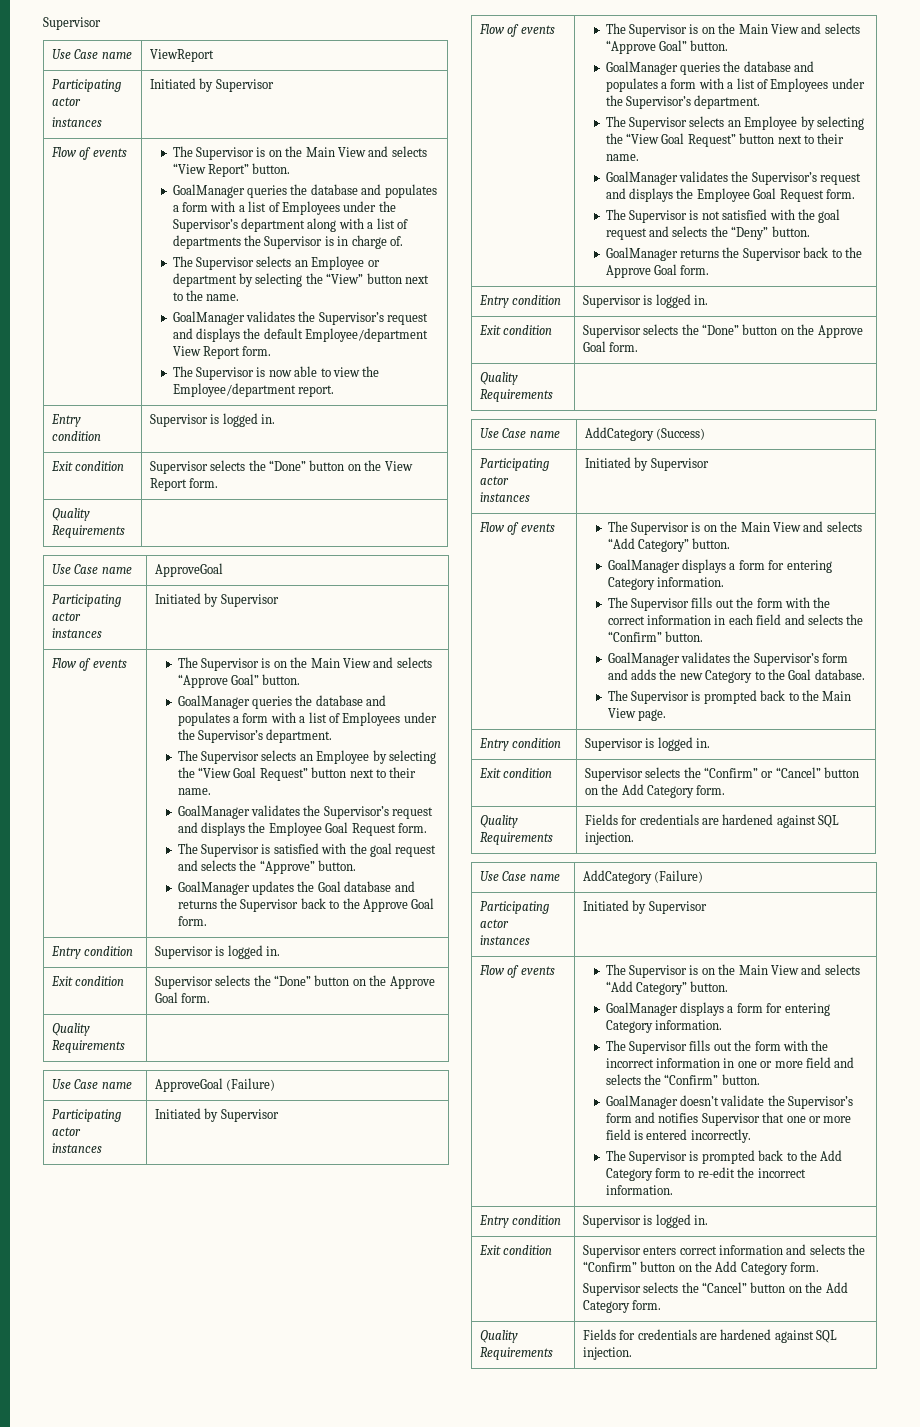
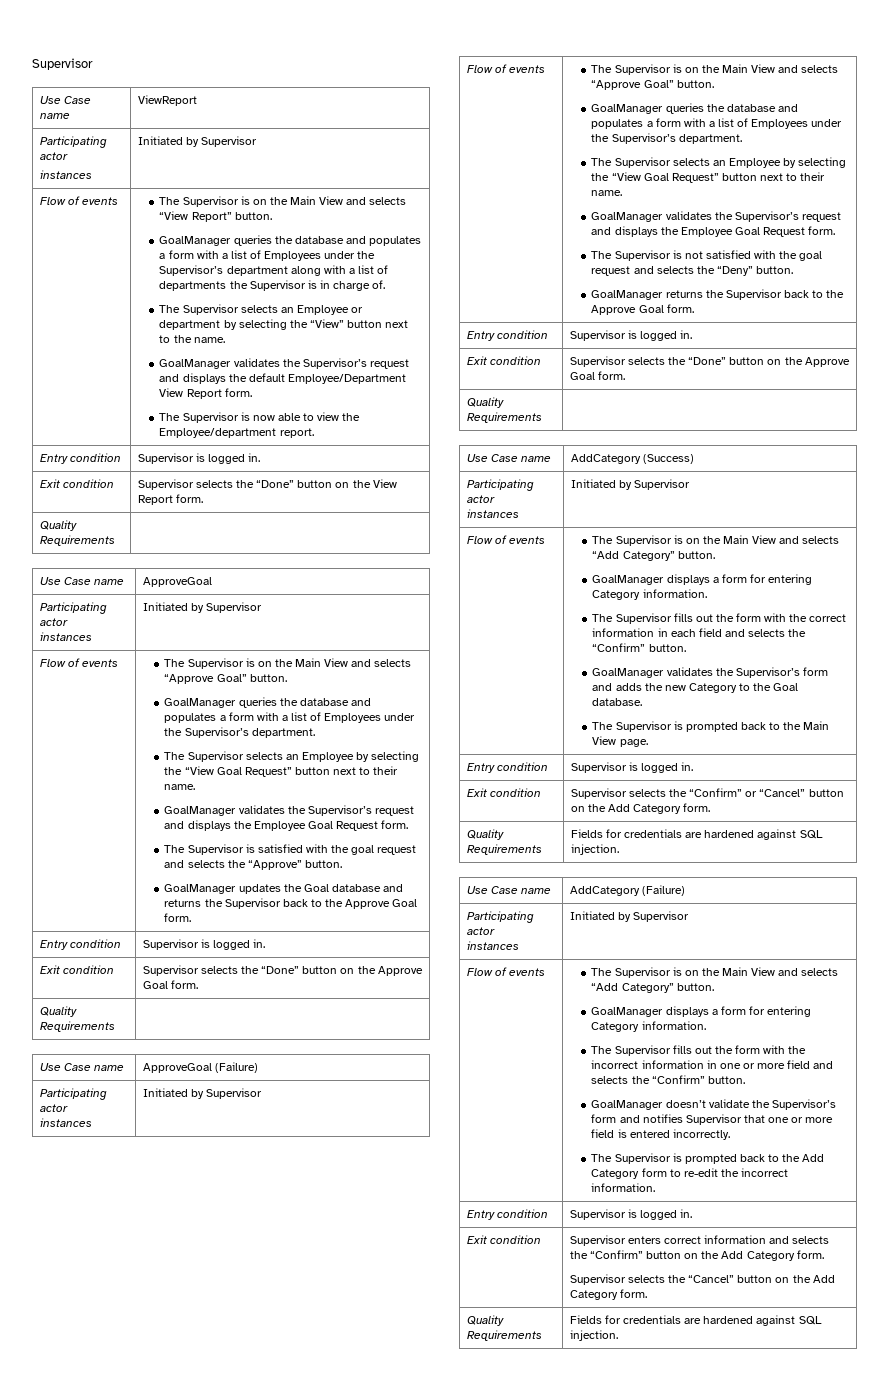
- GoalManager validates the Supervisor’s request and displays the default Employee/department View Report form.
+ GoalManager validates the Supervisor’s request and displays the default Employee/Department View Report form.

